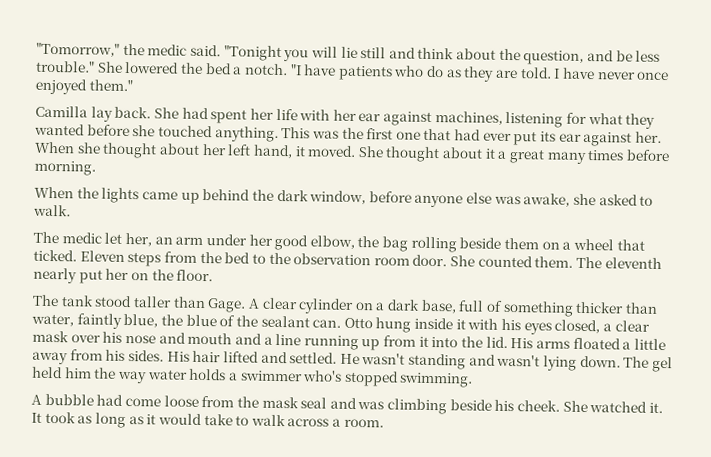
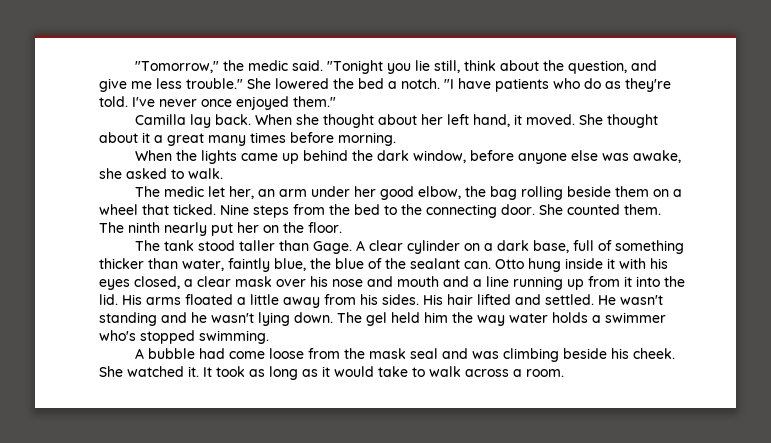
- "Tonight you will lie still and think about the question, and be less trouble."
+ "Tonight you lie still, think about the question, and give me less trouble."
- "I have patients who do as they are told. I have never once enjoyed them."
+ "I have patients who do as they're told. I've never once enjoyed them."
- She had spent her life with her ear against machines, listening for what they wanted before she touched anything. This was the first one that had ever put its ear against her.
- Eleven steps from the bed to the observation room door.
+ Nine steps from the bed to the connecting door.
- The eleventh nearly put her on the floor.
+ The ninth nearly put her on the floor.
- He wasn't standing and wasn't lying down.
+ He wasn't standing and he wasn't lying down.

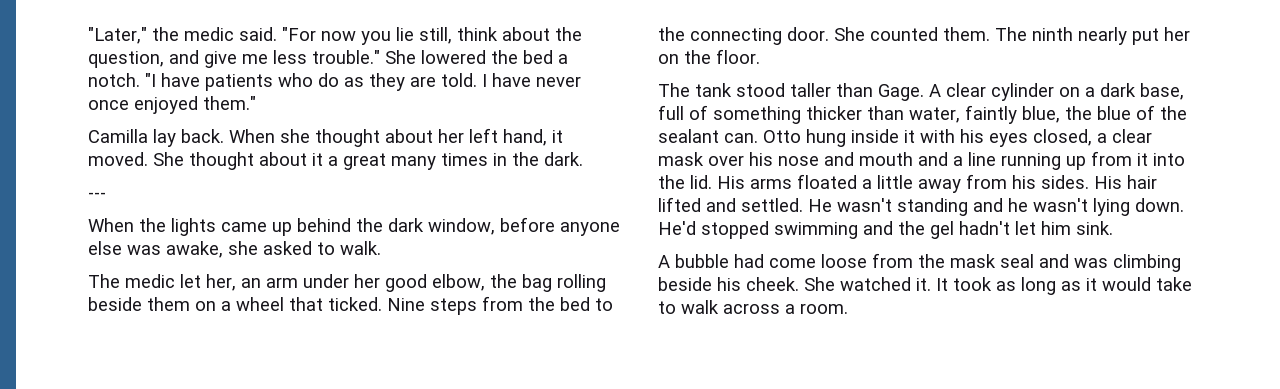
- "Tomorrow," the medic said.
+ "Later," the medic said.
- "Tonight you lie still, think about the question, and give me less trouble."
+ "For now you lie still, think about the question, and give me less trouble."
- "I have patients who do as they're told. I've never once enjoyed them."
+ "I have patients who do as they are told. I have never once enjoyed them."
- She thought about it a great many times before morning.
+ She thought about it a great many times in the dark.
+ ---
- The gel held him the way water holds a swimmer who's stopped swimming.
+ He'd stopped swimming and the gel hadn't let him sink.

